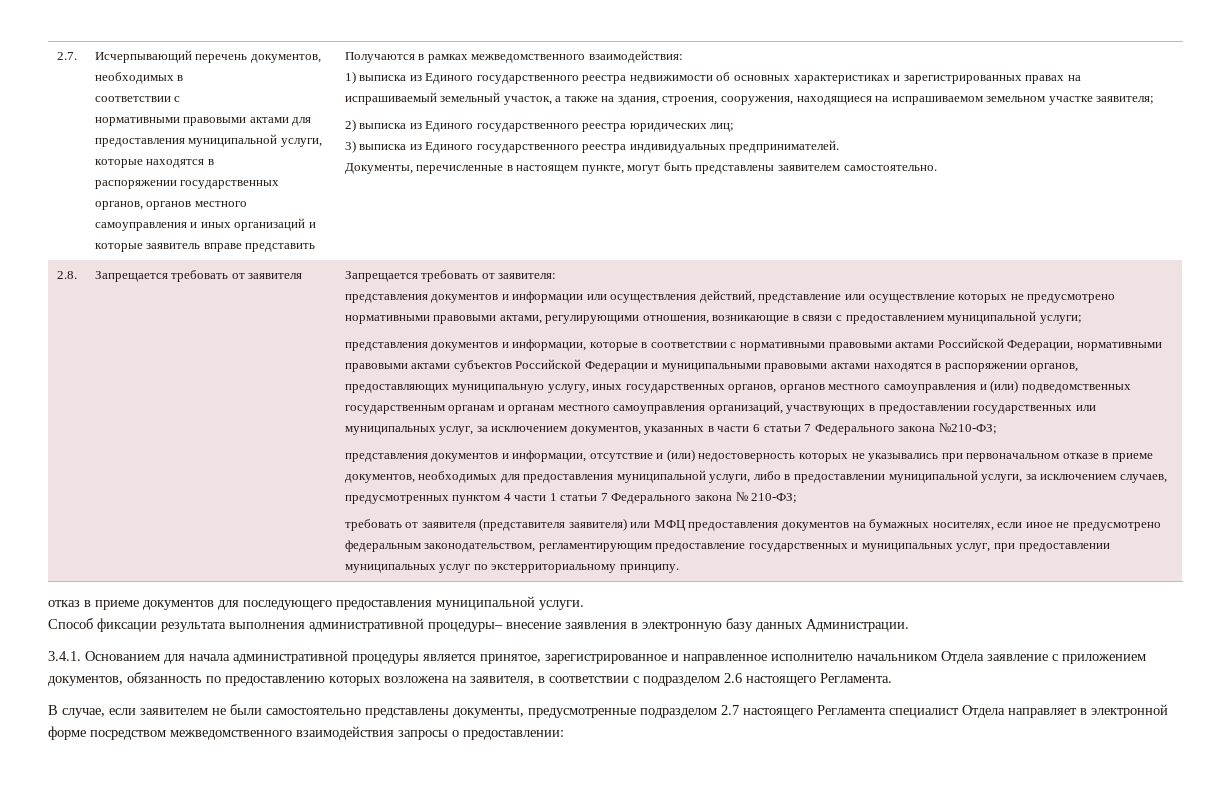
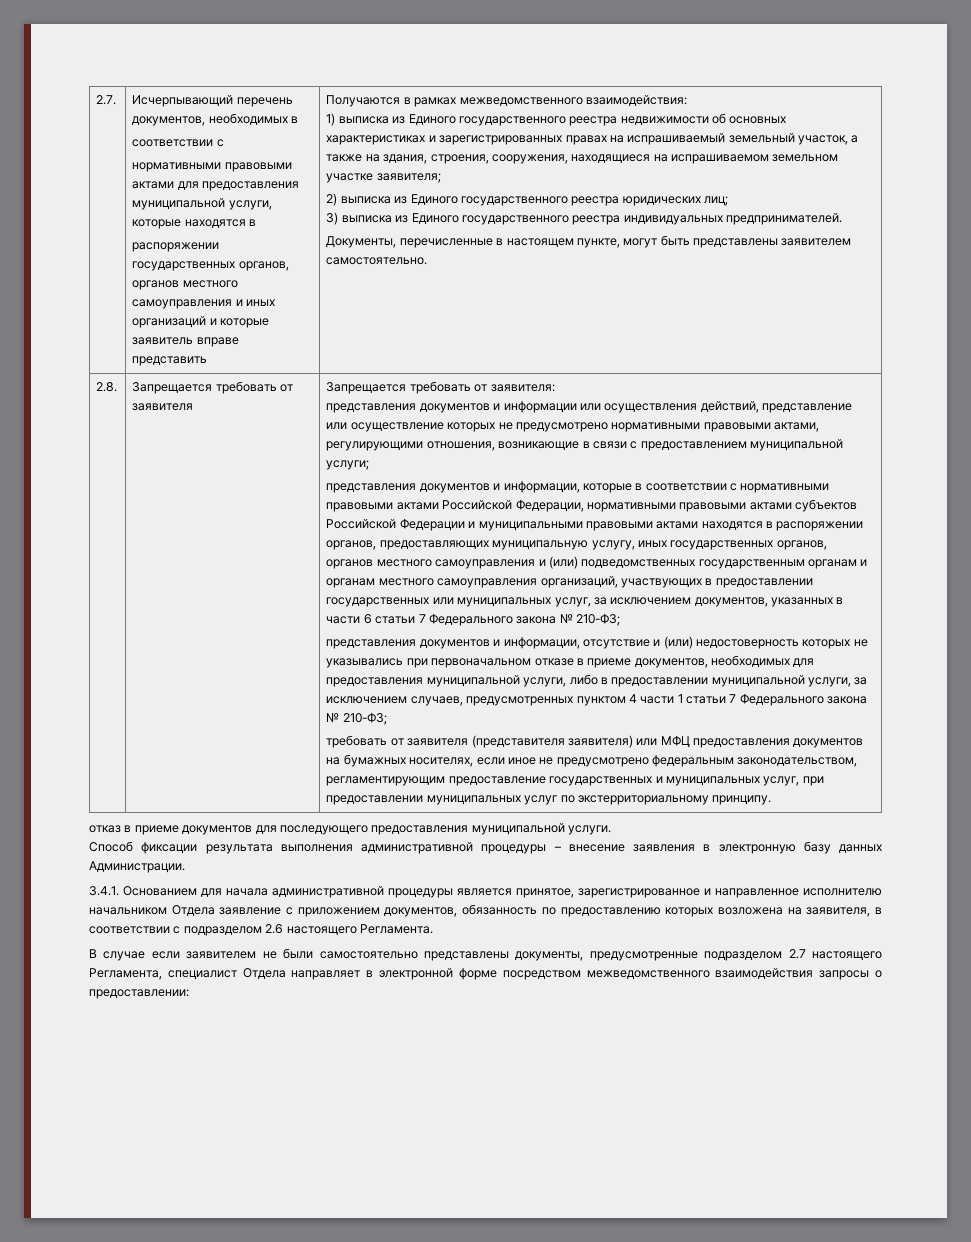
- представления документов и информации, которые в соответствии с нормативными правовыми актами Российской Федерации, нормативными правовыми актами субъектов Российской Федерации и муниципальными правовыми актами находятся в распоряжении органов, предоставляющих муниципальную услугу, иных государственных органов, органов местного самоуправления и (или) подведомственных государственным органам и органам местного самоуправления организаций, участвующих в предоставлении государственных или муниципальных услуг, за исключением документов, указанных в части 6 статьи 7 Федерального закона №210-ФЗ;
+ представления документов и информации, которые в соответствии с нормативными правовыми актами Российской Федерации, нормативными правовыми актами субъектов Российской Федерации и муниципальными правовыми актами находятся в распоряжении органов, предоставляющих муниципальную услугу, иных государственных органов, органов местного самоуправления и (или) подведомственных государственным органам и органам местного самоуправления организаций, участвующих в предоставлении государственных или муниципальных услуг, за исключением документов, указанных в части 6 статьи 7 Федерального закона № 210-ФЗ;
- Способ фиксации результата выполнения административной процедуры– внесение заявления в электронную базу данных Администрации.
+ Способ фиксации результата выполнения административной процедуры – внесение заявления в электронную базу данных Администрации.
- В случае, если заявителем не были самостоятельно представлены документы, предусмотренные подразделом 2.7 настоящего Регламента специалист Отдела направляет в электронной форме посредством межведомственного взаимодействия запросы о предоставлении:
+ В случае если заявителем не были самостоятельно представлены документы, предусмотренные подразделом 2.7 настоящего Регламента, специалист Отдела направляет в электронной форме посредством межведомственного взаимодействия запросы о предоставлении:

